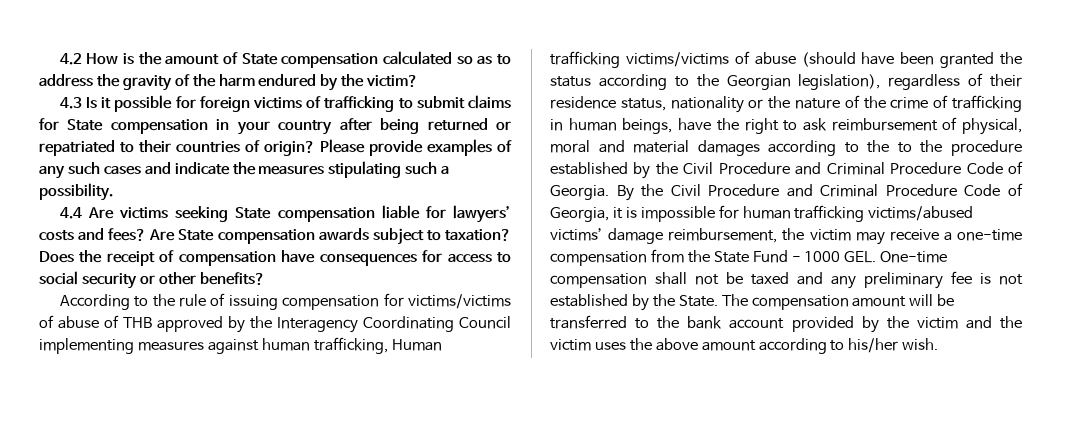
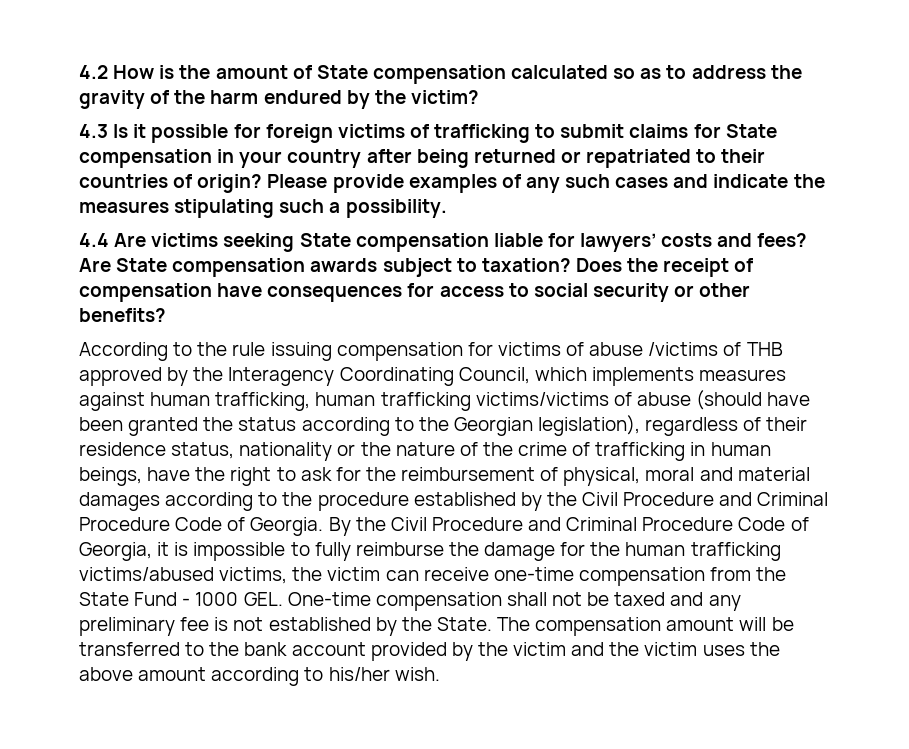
- According to the rule of issuing compensation for victims/victims of abuse of THB approved by the Interagency Coordinating Council implementing measures against human trafficking, Human trafficking victims/victims of abuse (should have been granted the status according to the Georgian legislation), regardless of their residence status, nationality or the nature of the crime of trafficking in human beings, have the right to ask reimbursement of physical, moral and material damages according to the to the procedure established by the Civil Procedure and Criminal Procedure Code of Georgia.
+ According to the rule issuing compensation for victims of abuse /victims of THB approved by the Interagency Coordinating Council, which implements measures against human trafficking, human trafficking victims/victims of abuse (should have been granted the status according to the Georgian legislation), regardless of their residence status, nationality or the nature of the crime of trafficking in human beings, have the right to ask for the reimbursement of physical, moral and material damages according to the procedure established by the Civil Procedure and Criminal Procedure Code of Georgia.
- By the Civil Procedure and Criminal Procedure Code of Georgia, it is impossible for human trafficking victims/abused victims’ damage reimbursement, the victim may receive a one-time compensation from the State Fund - 1000 GEL. One-time compensation shall not be taxed and any preliminary fee is not established by the State.
+ By the Civil Procedure and Criminal Procedure Code of Georgia, it is impossible to fully reimburse the damage for the human trafficking victims/abused victims, the victim can receive one-time compensation from the State Fund - 1000 GEL. One-time compensation shall not be taxed and any preliminary fee is not established by the State.

